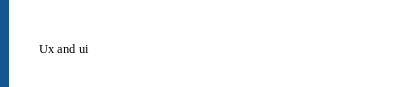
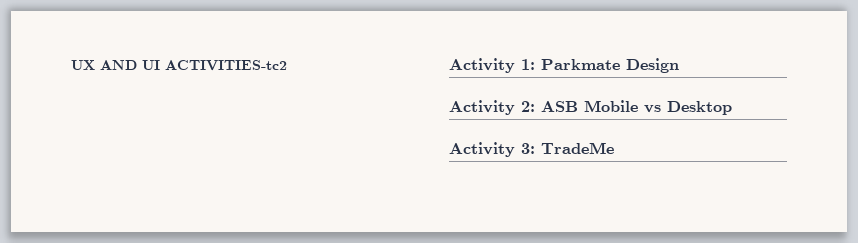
- Ux and ui
+ UX AND UI ACTIVITIES-tc2
+ Activity 1: Parkmate Design
+ Activity 2: ASB Mobile vs Desktop
+ Activity 3: TradeMe

